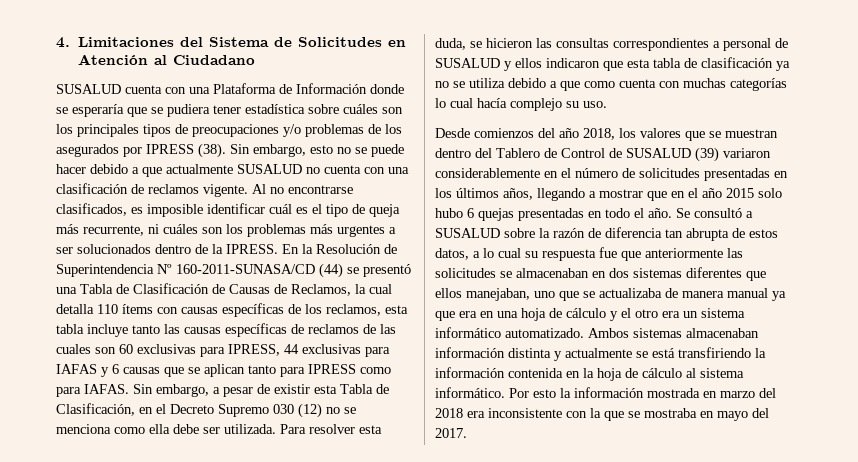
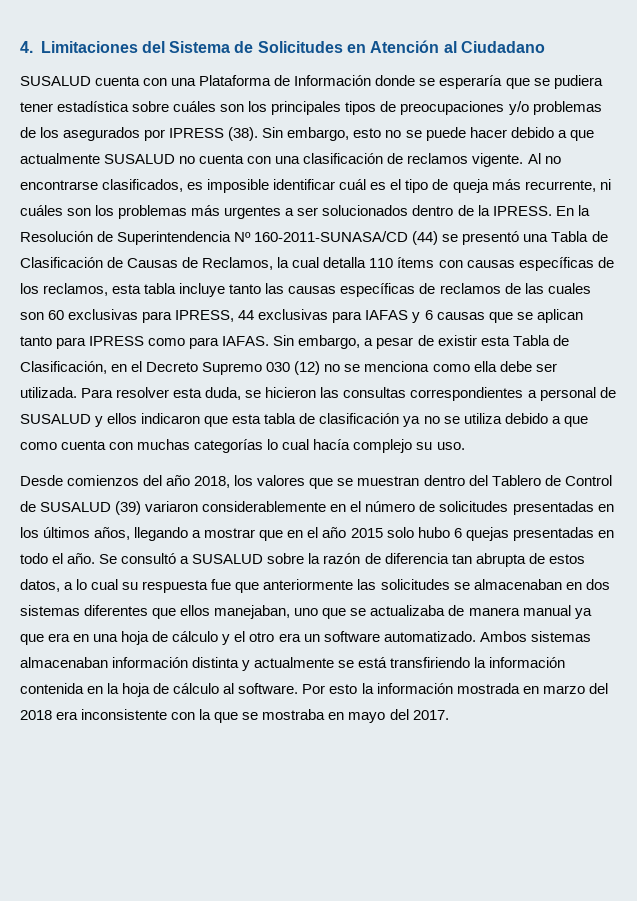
- Se consultó a SUSALUD sobre la razón de diferencia tan abrupta de estos datos, a lo cual su respuesta fue que anteriormente las solicitudes se almacenaban en dos sistemas diferentes que ellos manejaban, uno que se actualizaba de manera manual ya que era en una hoja de cálculo y el otro era un sistema informático automatizado.
+ Se consultó a SUSALUD sobre la razón de diferencia tan abrupta de estos datos, a lo cual su respuesta fue que anteriormente las solicitudes se almacenaban en dos sistemas diferentes que ellos manejaban, uno que se actualizaba de manera manual ya que era en una hoja de cálculo y el otro era un software automatizado.
- Ambos sistemas almacenaban información distinta y actualmente se está transfiriendo la información contenida en la hoja de cálculo al sistema informático.
+ Ambos sistemas almacenaban información distinta y actualmente se está transfiriendo la información contenida en la hoja de cálculo al software.

